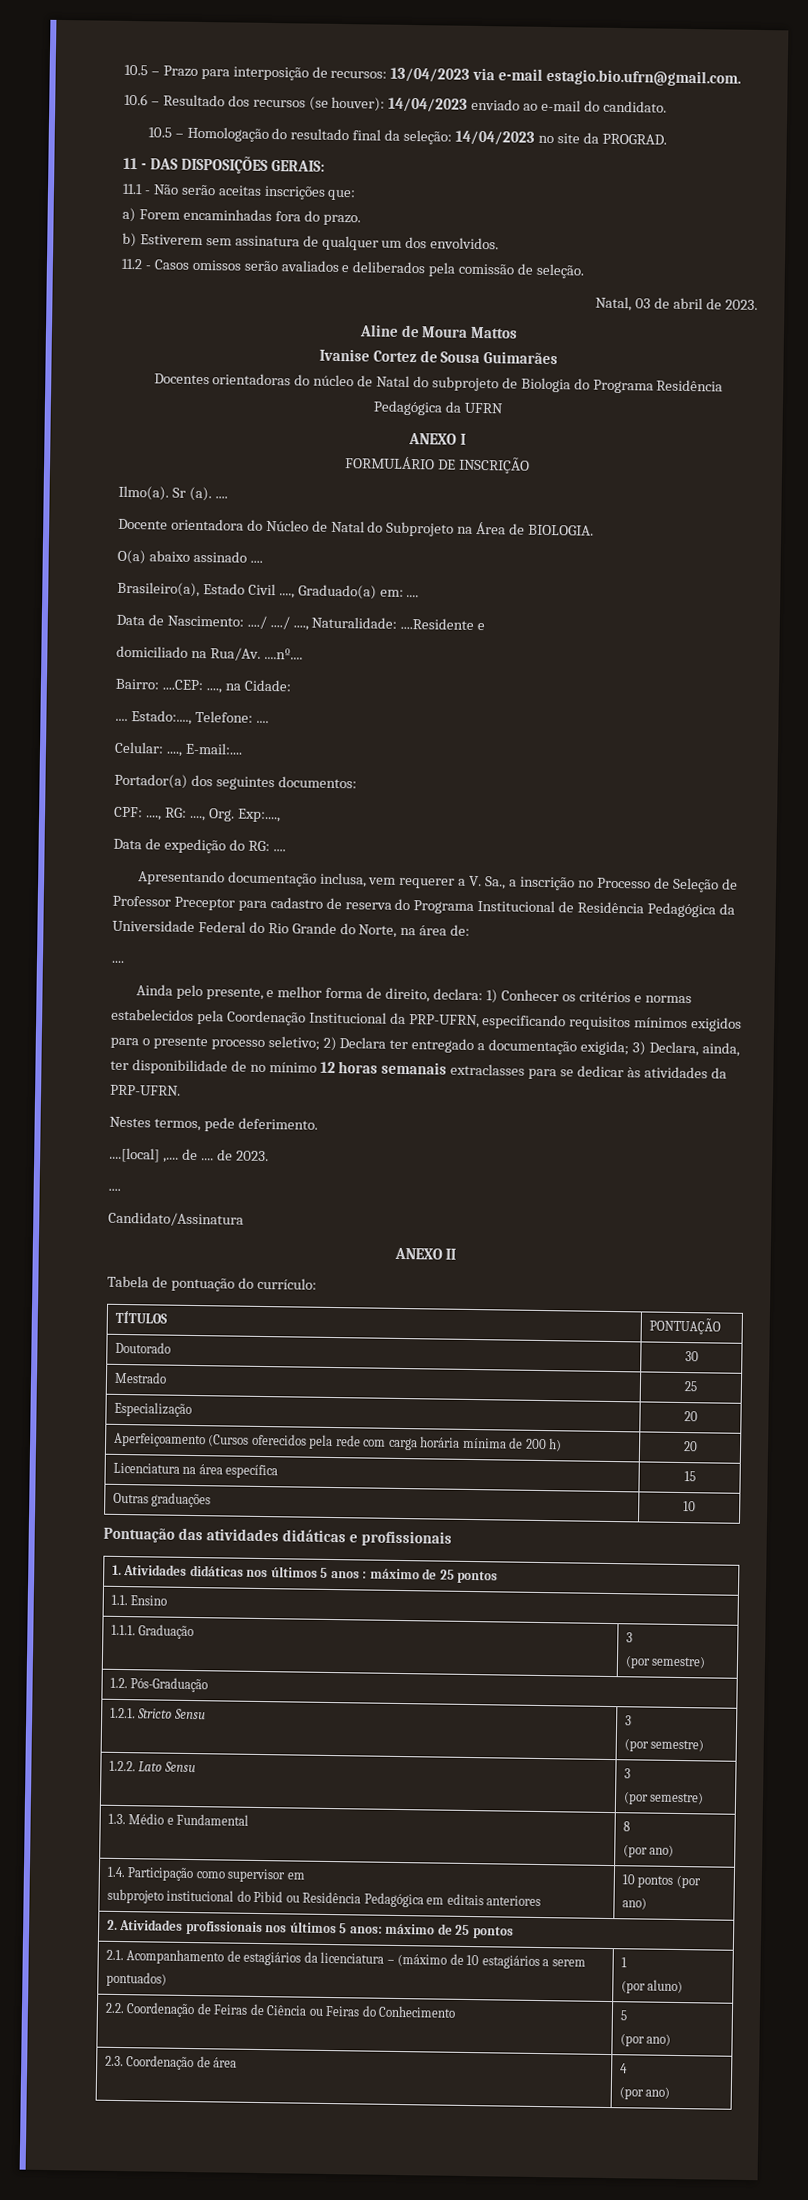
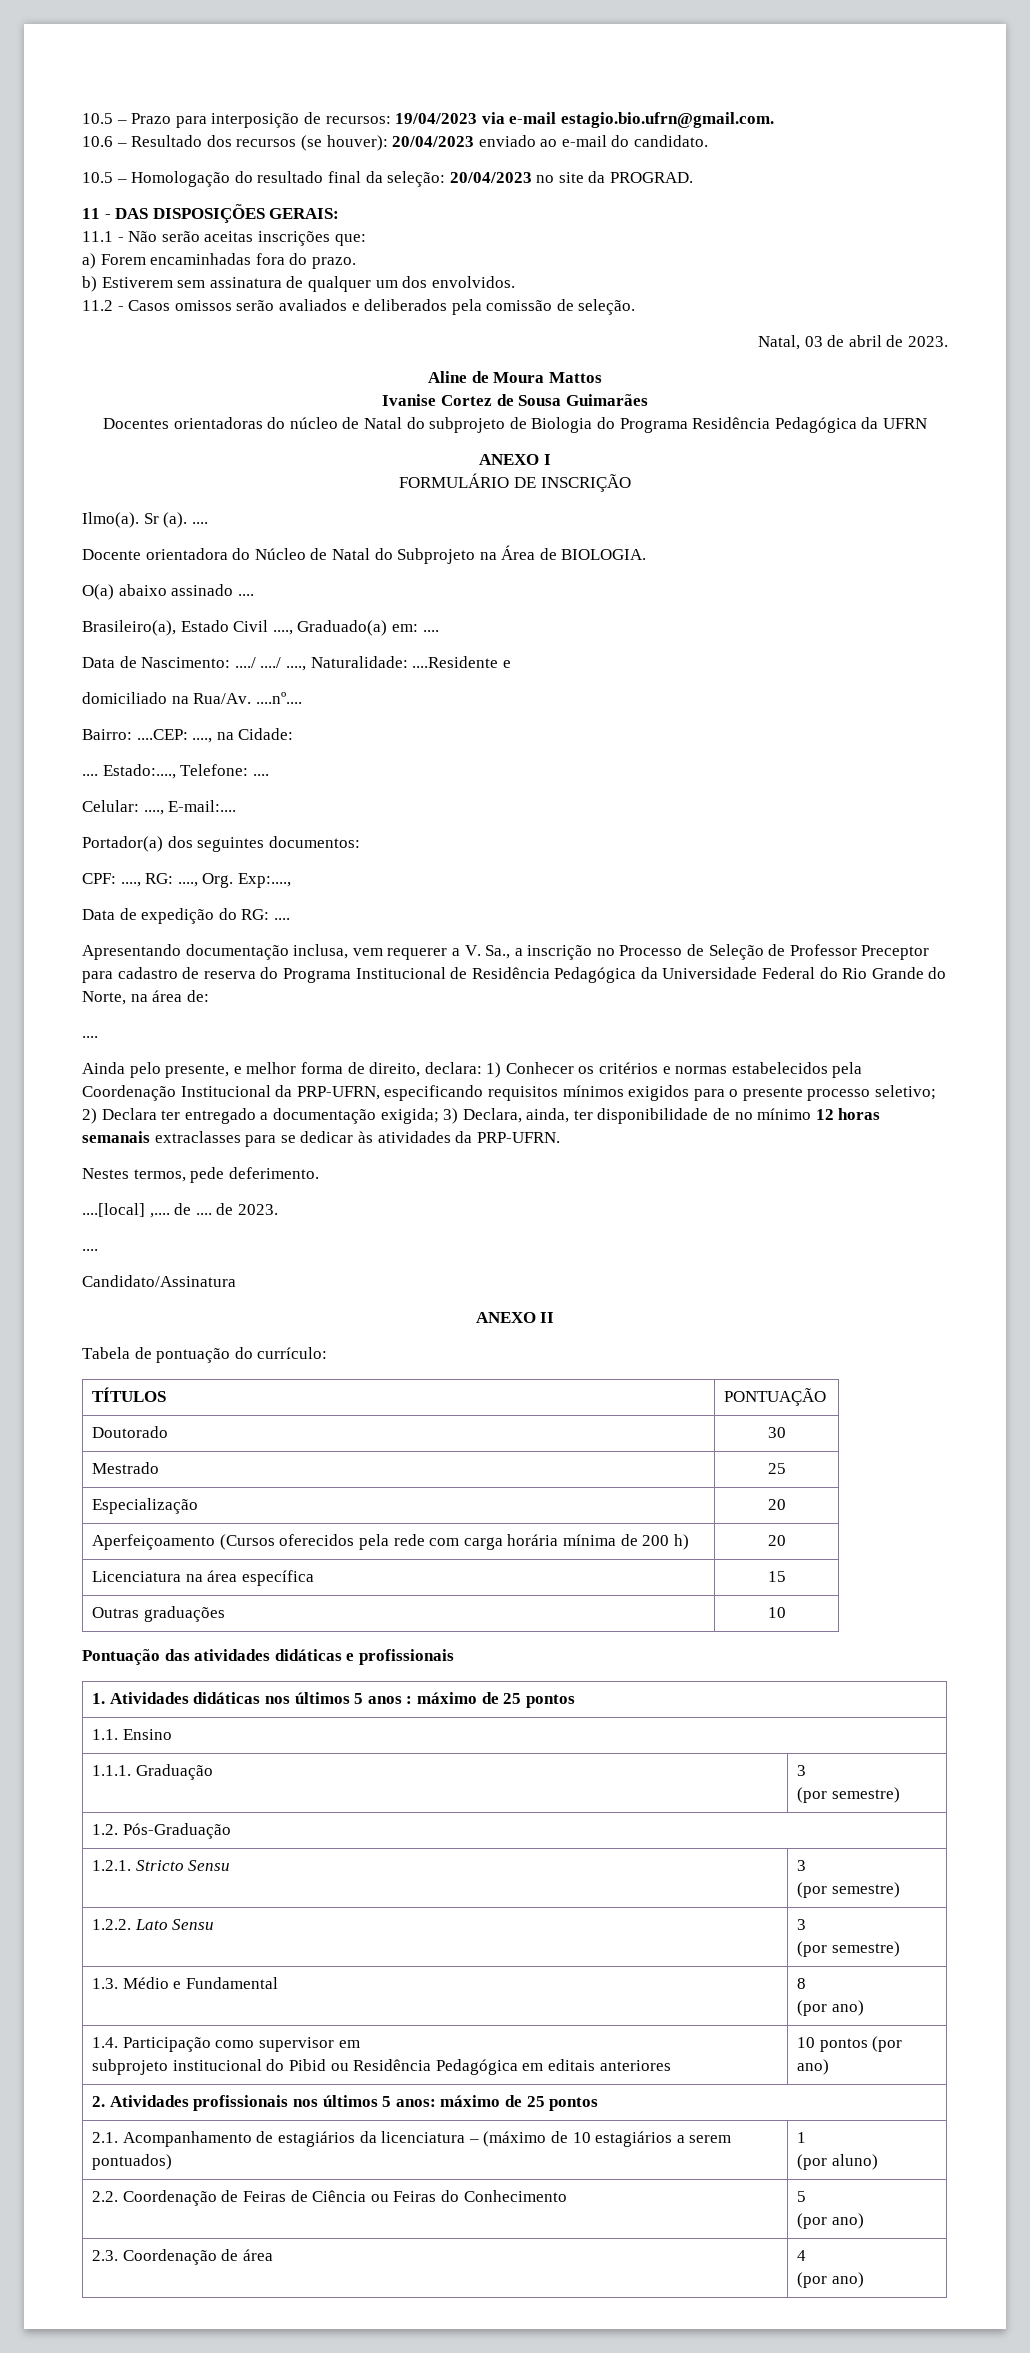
- 10.5 – Prazo para interposição de recursos: 13/04/2023 via e-mail estagio.bio.ufrn@gmail.com.
+ 10.5 – Prazo para interposição de recursos: 19/04/2023 via e-mail estagio.bio.ufrn@gmail.com.
- 10.6 – Resultado dos recursos (se houver): 14/04/2023 enviado ao e-mail do candidato.
+ 10.6 – Resultado dos recursos (se houver): 20/04/2023 enviado ao e-mail do candidato.
- 10.5 – Homologação do resultado final da seleção: 14/04/2023 no site da PROGRAD.
+ 10.5 – Homologação do resultado final da seleção: 20/04/2023 no site da PROGRAD.

